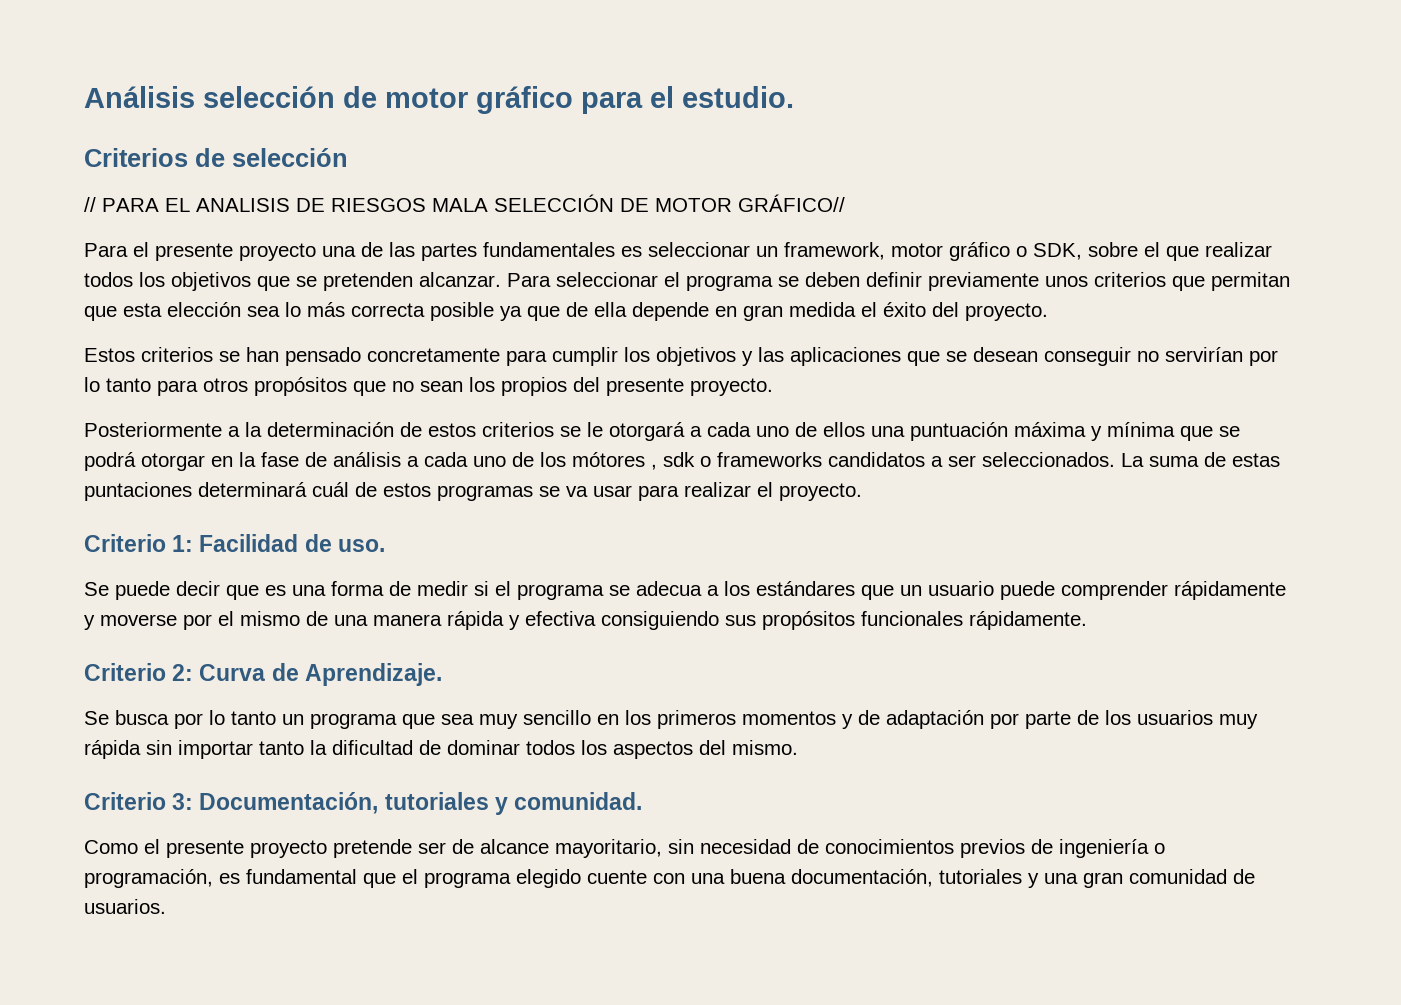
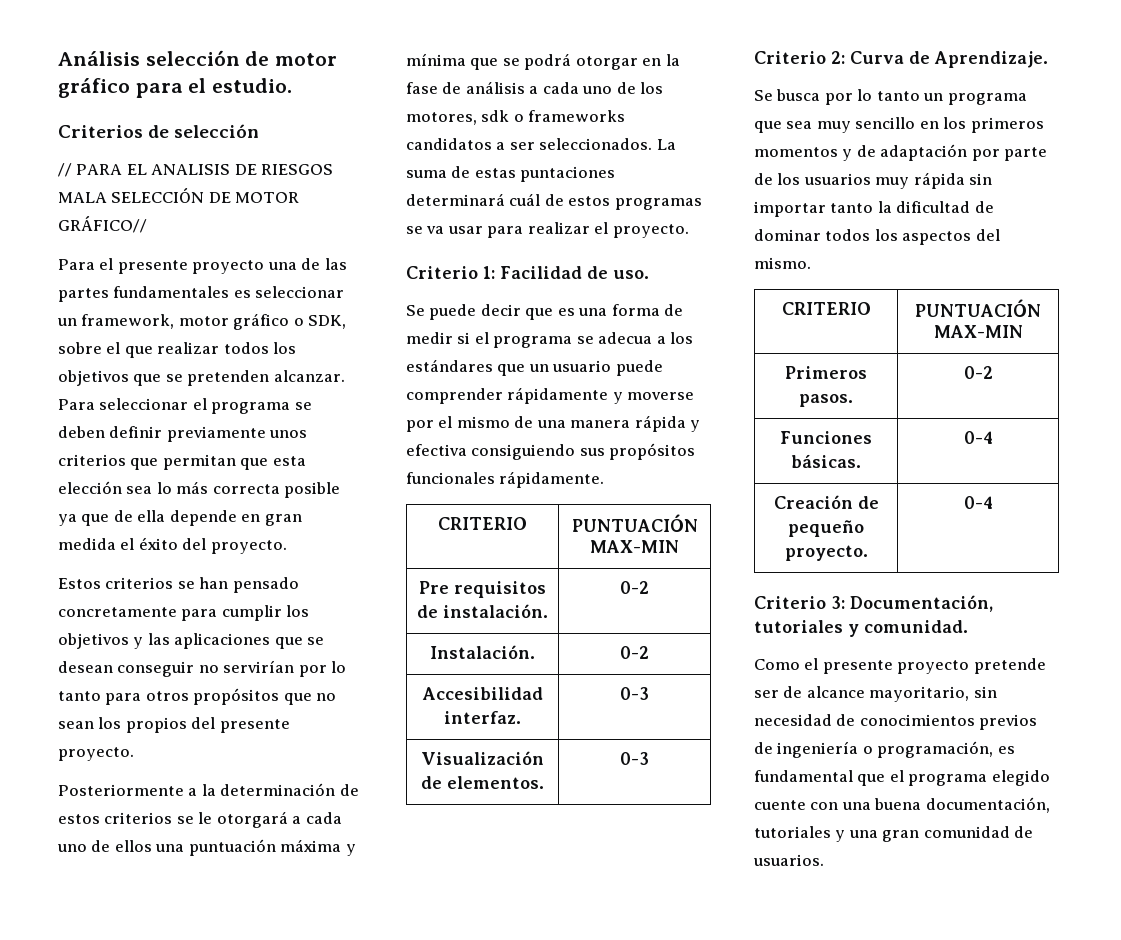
- Posteriormente a la determinación de estos criterios se le otorgará a cada uno de ellos una puntuación máxima y mínima que se podrá otorgar en la fase de análisis a cada uno de los mótores , sdk o frameworks candidatos a ser seleccionados.
+ Posteriormente a la determinación de estos criterios se le otorgará a cada uno de ellos una puntuación máxima y mínima que se podrá otorgar en la fase de análisis a cada uno de los motores, sdk o frameworks candidatos a ser seleccionados.
  Se puede decir que es una forma de medir si el programa se adecua a los estándares que un usuario puede comprender rápidamente y moverse por el mismo de una manera rápida y efectiva consiguiendo sus propósitos funcionales rápidamente.
+ CRITERIO | PUNTUACIÓN MAX-MIN
+ Pre requisitos de instalación. | 0-2
+ Instalación. | 0-2
+ Accesibilidad interfaz. | 0-3
+ Visualización de elementos. | 0-3
  Se busca por lo tanto un programa que sea muy sencillo en los primeros momentos y de adaptación por parte de los usuarios muy rápida sin importar tanto la dificultad de dominar todos los aspectos del mismo.
+ CRITERIO | PUNTUACIÓN MAX-MIN
+ Primeros pasos. | 0-2
+ Funciones básicas. | 0-4
+ Creación de pequeño proyecto. | 0-4

